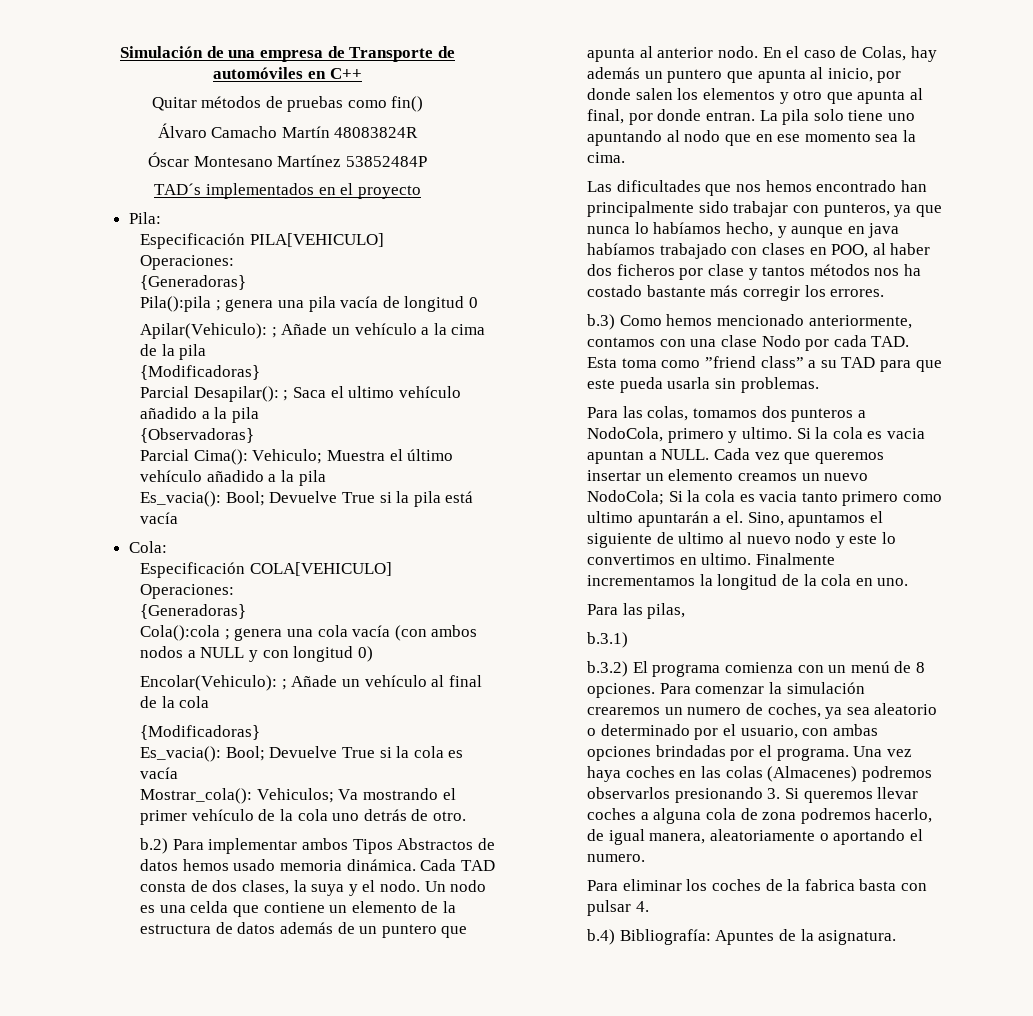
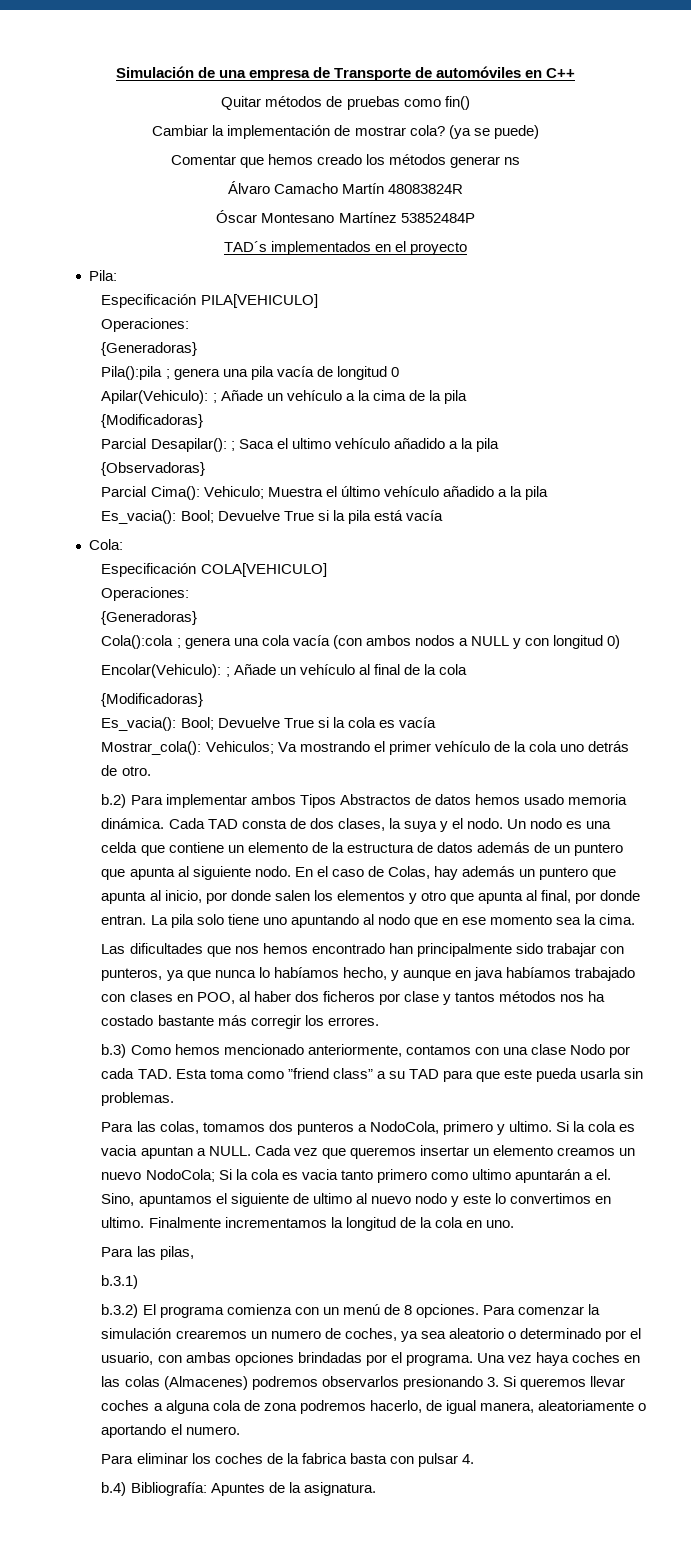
+ Cambiar la implementación de mostrar cola? (ya se puede)
+ Comentar que hemos creado los métodos generar ns
- Un nodo es una celda que contiene un elemento de la estructura de datos además de un puntero que apunta al anterior nodo.
+ Un nodo es una celda que contiene un elemento de la estructura de datos además de un puntero que apunta al siguiente nodo.

